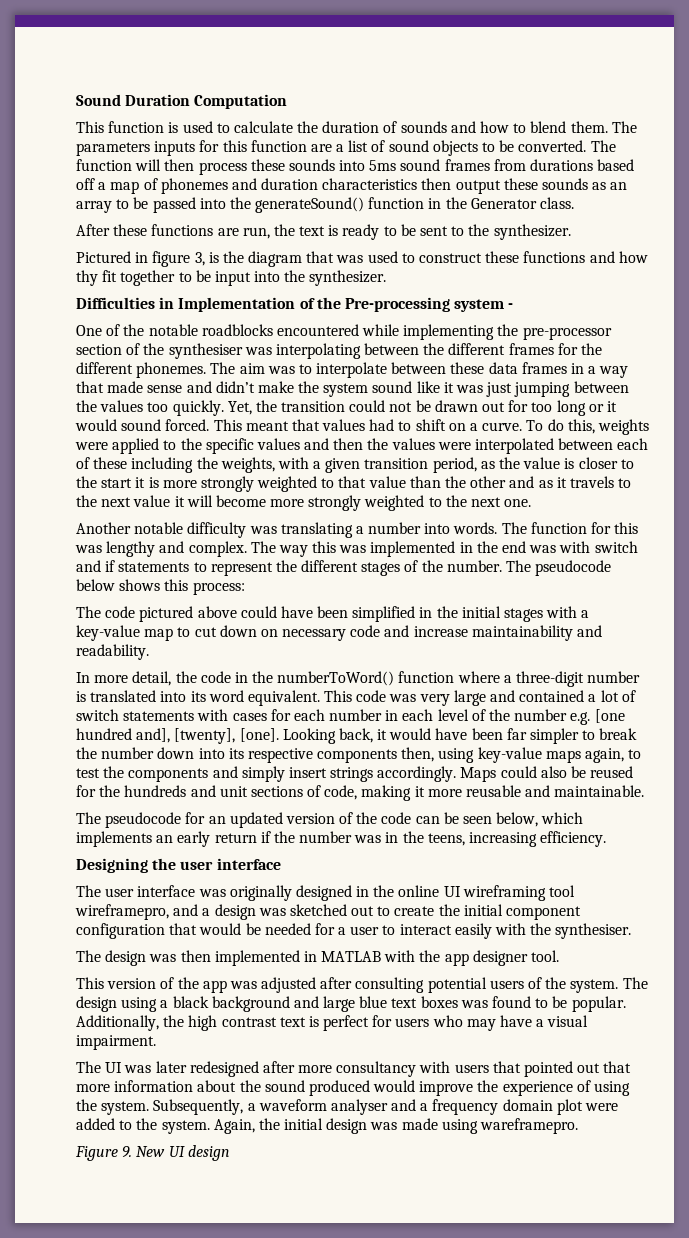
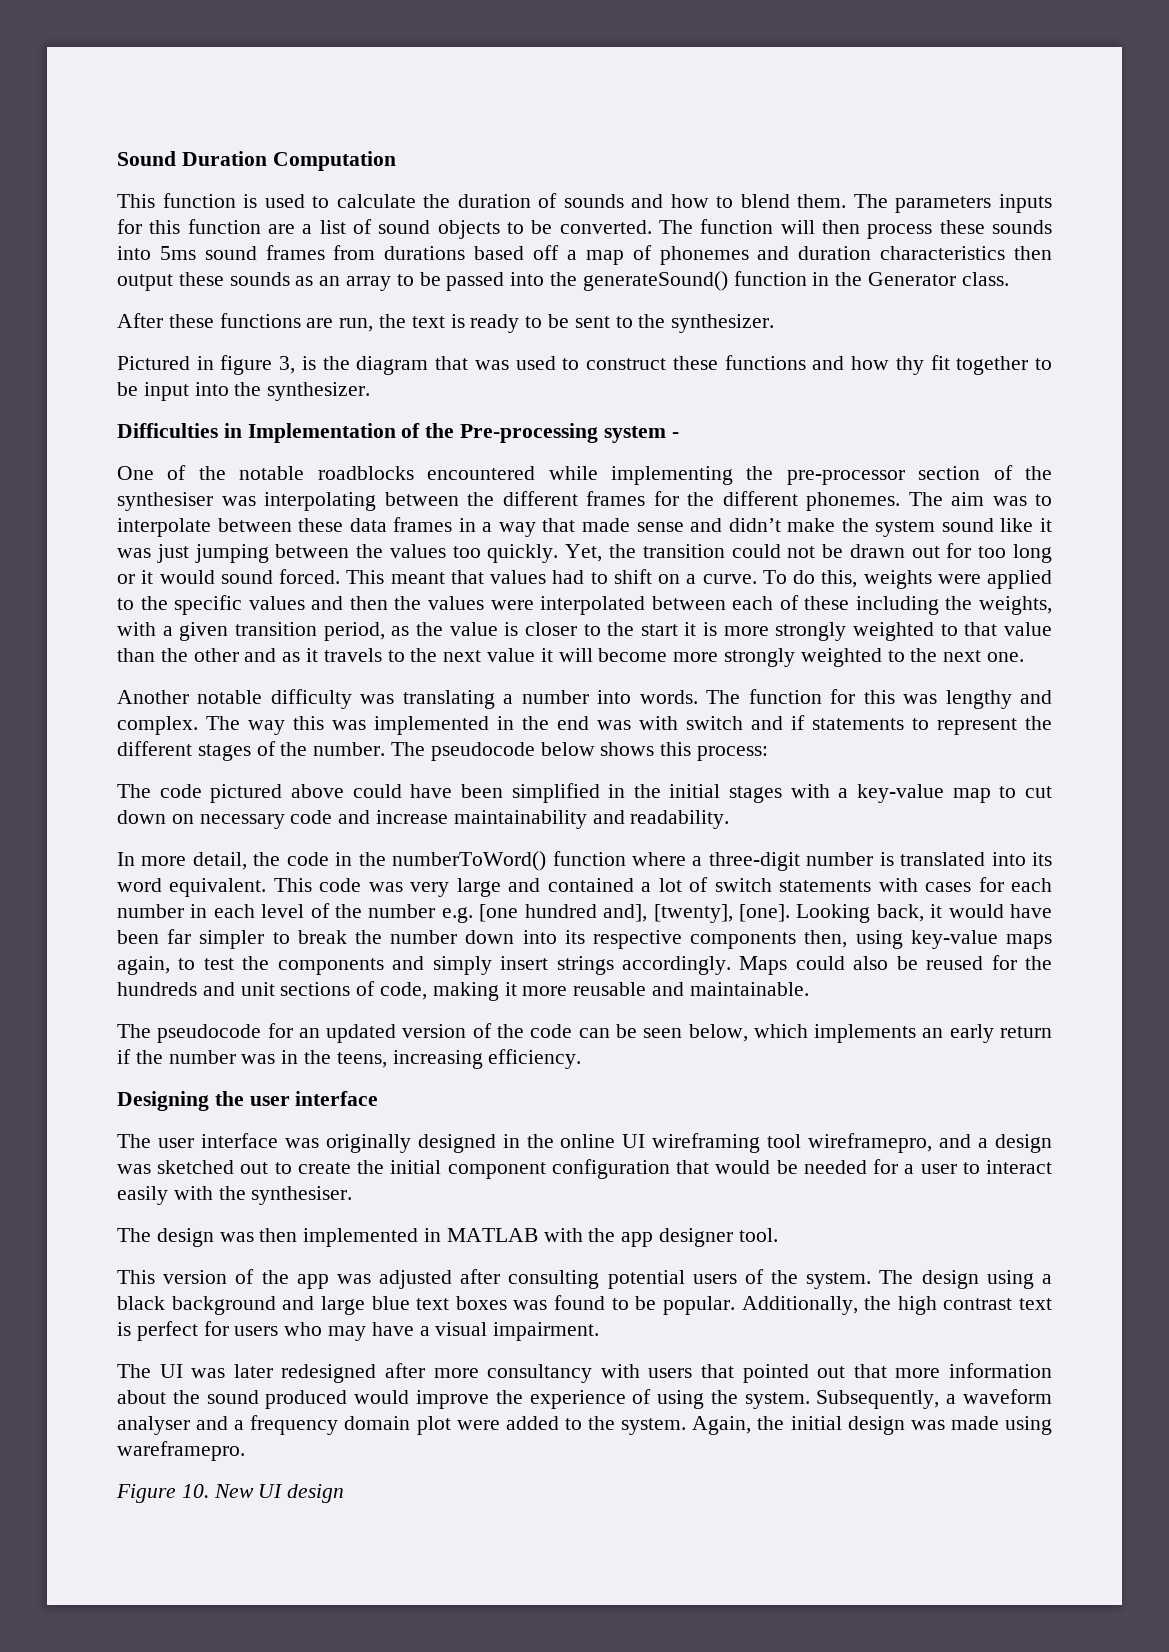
- Figure 9. New UI design
+ Figure 10. New UI design

